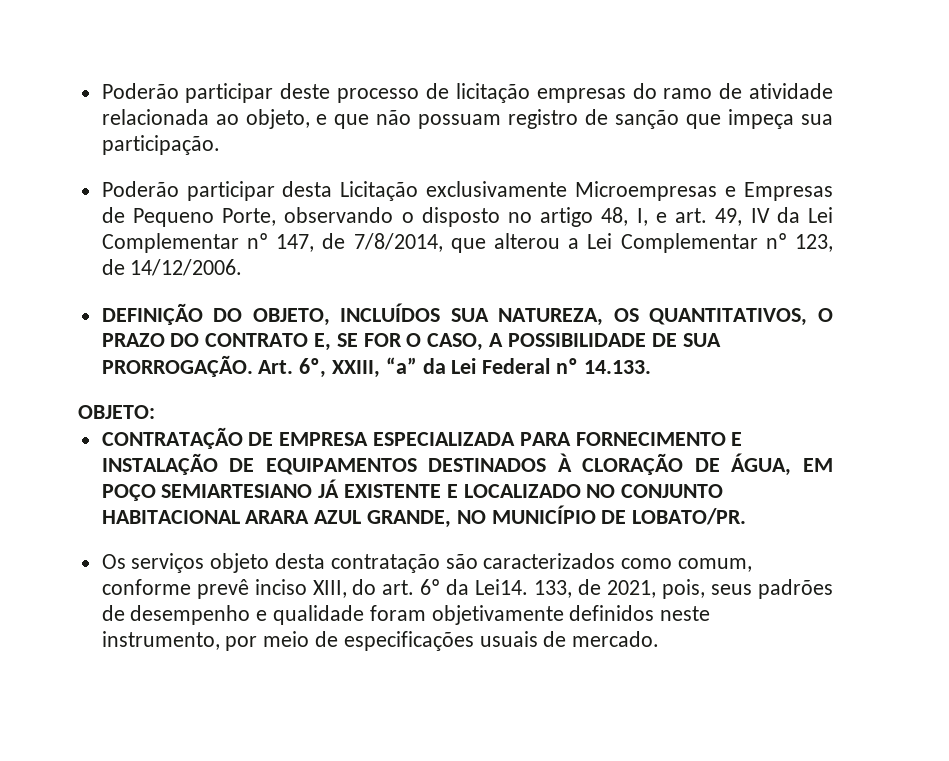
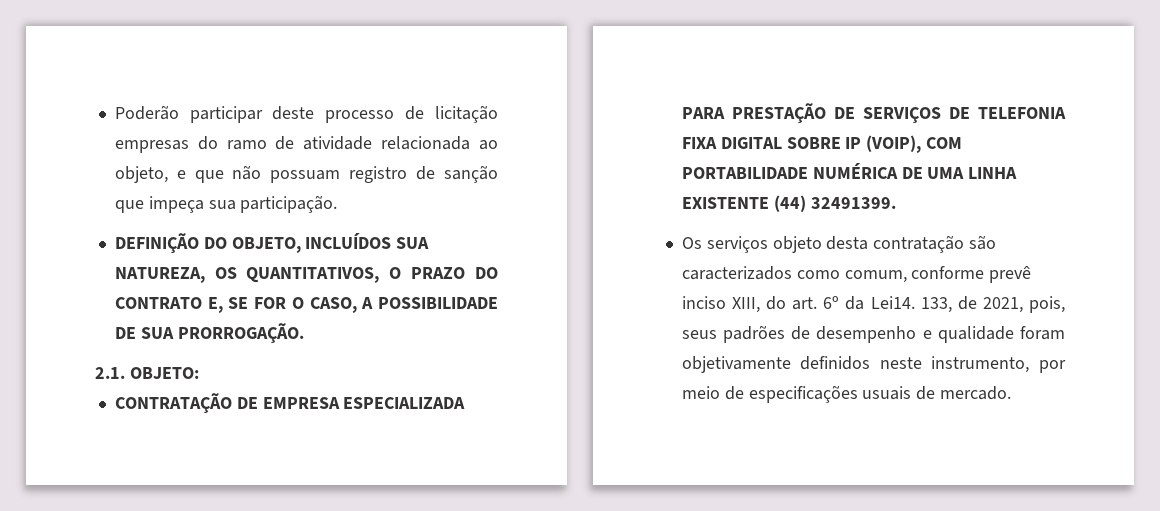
- Poderão participar desta Licitação exclusivamente Microempresas e Empresas de Pequeno Porte, observando o disposto no artigo 48, I, e art. 49, IV da Lei Complementar nº 147, de 7/8/2014, que alterou a Lei Complementar nº 123, de 14/12/2006.
- DEFINIÇÃO DO OBJETO, INCLUÍDOS SUA NATUREZA, OS QUANTITATIVOS, O PRAZO DO CONTRATO E, SE FOR O CASO, A POSSIBILIDADE DE SUA PRORROGAÇÃO. Art. 6º, XXIII, “a” da Lei Federal nº 14.133.
- OBJETO:
+ DEFINIÇÃO DO OBJETO, INCLUÍDOS SUA NATUREZA, OS QUANTITATIVOS, O PRAZO DO CONTRATO E, SE FOR O CASO, A POSSIBILIDADE DE SUA PRORROGAÇÃO.
+ 2.1. OBJETO:
- CONTRATAÇÃO DE EMPRESA ESPECIALIZADA PARA FORNECIMENTO E INSTALAÇÃO DE EQUIPAMENTOS DESTINADOS À CLORAÇÃO DE ÁGUA, EM POÇO SEMIARTESIANO JÁ EXISTENTE E LOCALIZADO NO CONJUNTO HABITACIONAL ARARA AZUL GRANDE, NO MUNICÍPIO DE LOBATO/PR.
+ CONTRATAÇÃO DE EMPRESA ESPECIALIZADA PARA PRESTAÇÃO DE SERVIÇOS DE TELEFONIA FIXA DIGITAL SOBRE IP (VOIP), COM PORTABILIDADE NUMÉRICA DE UMA LINHA EXISTENTE (44) 32491399.

